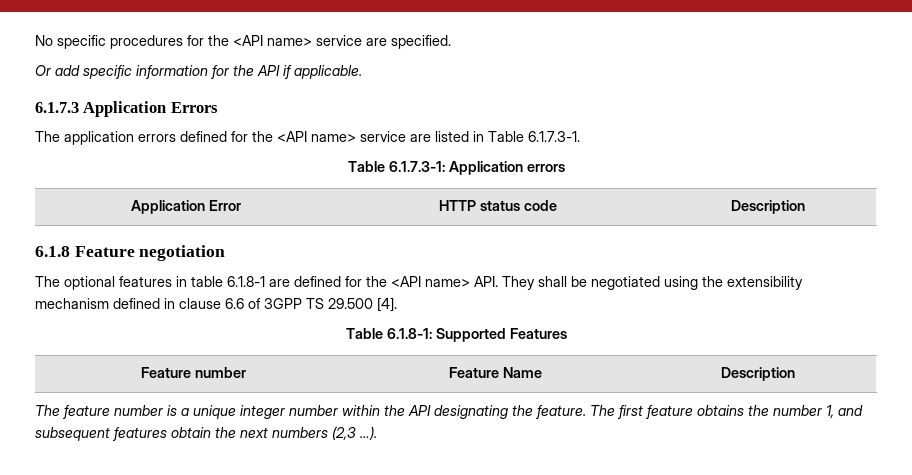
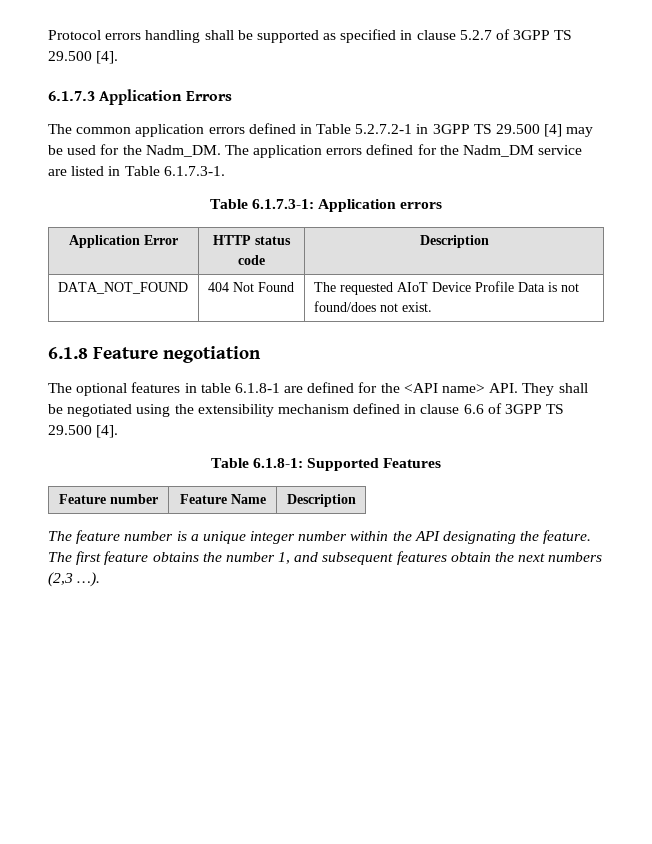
- No specific procedures for the <API name> service are specified.
- Or add specific information for the API if applicable.
+ Protocol errors handling shall be supported as specified in clause 5.2.7 of 3GPP TS 29.500 [4].
  6.1.7.3 Application Errors
- The application errors defined for the <API name> service are listed in Table 6.1.7.3-1.
+ The common application errors defined in Table 5.2.7.2-1 in 3GPP TS 29.500 [4] may be used for the Nadm_DM. The application errors defined for the Nadm_DM service are listed in Table 6.1.7.3-1.
+ DATA_NOT_FOUND | 404 Not Found | The requested AIoT Device Profile Data is not found/does not exist.

